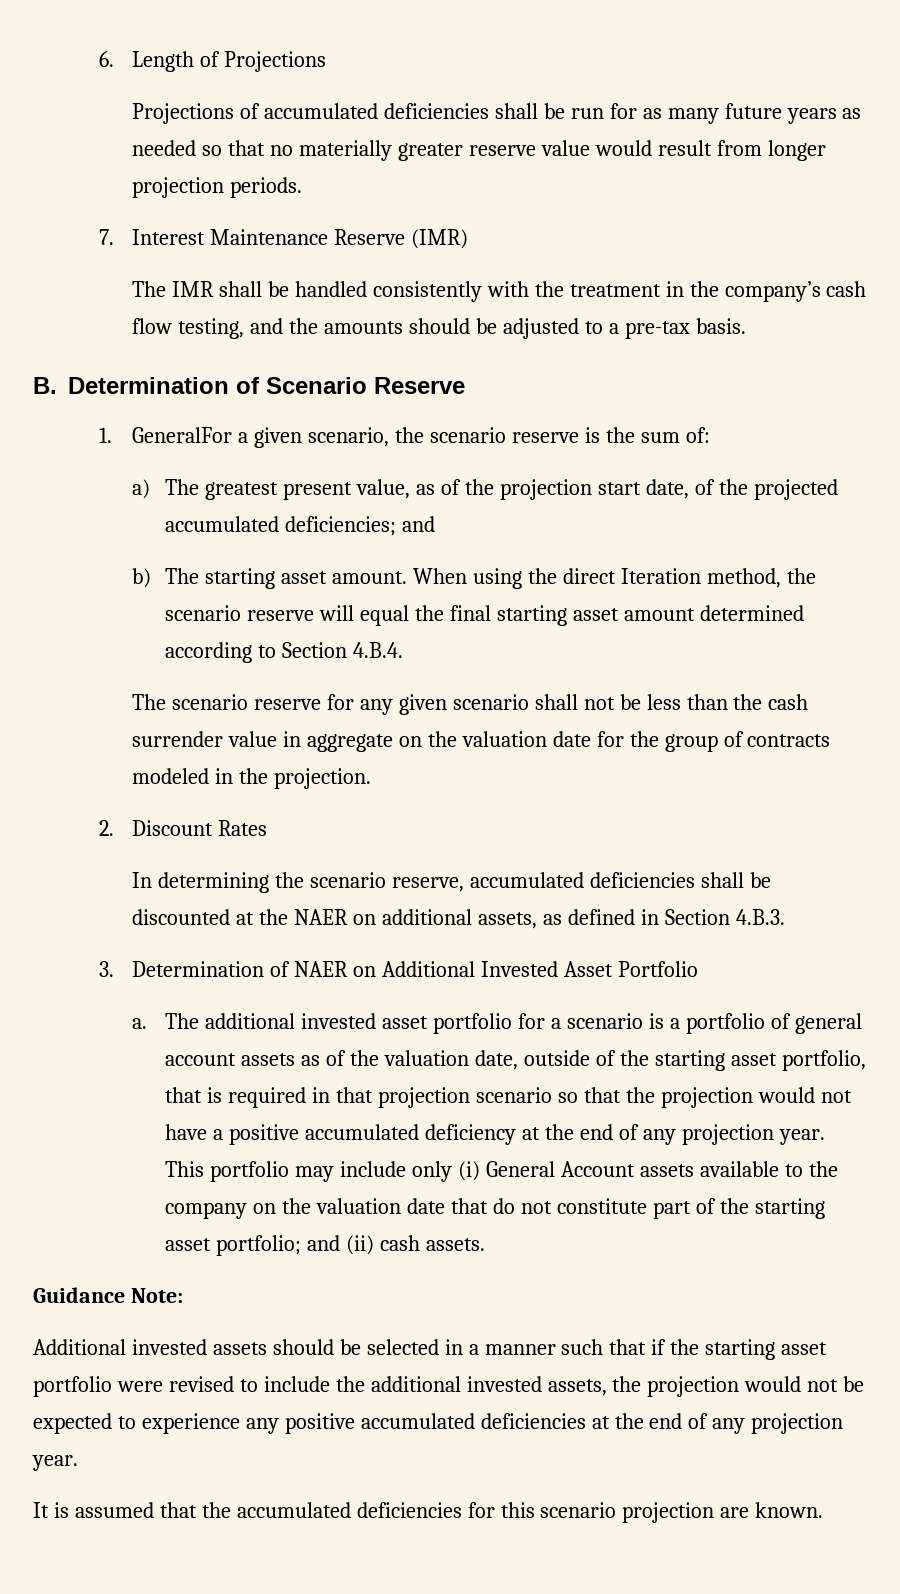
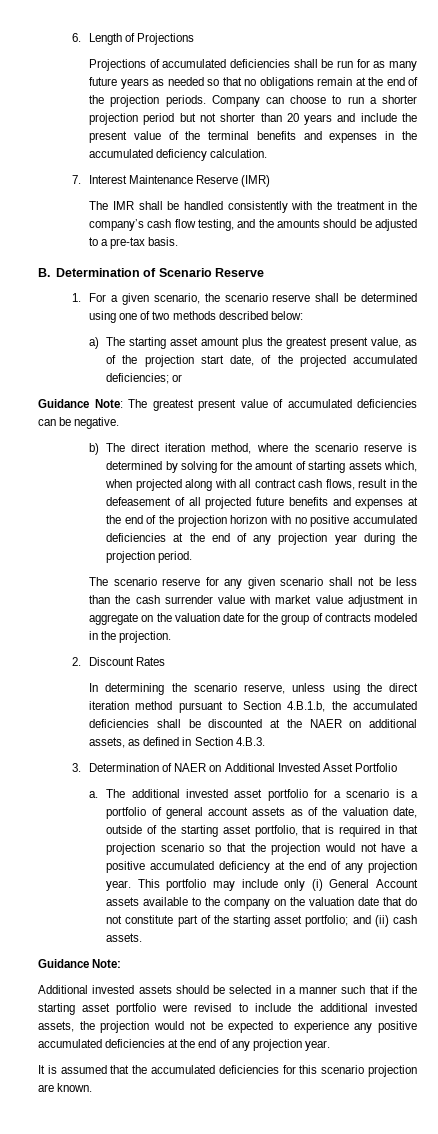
- Projections of accumulated deficiencies shall be run for as many future years as needed so that no materially greater reserve value would result from longer projection periods.
+ Projections of accumulated deficiencies shall be run for as many future years as needed so that no obligations remain at the end of the projection periods. Company can choose to run a shorter projection period but not shorter than 20 years and include the present value of the terminal benefits and expenses in the accumulated deficiency calculation.
- 1. GeneralFor a given scenario, the scenario reserve is the sum of:
- a) The greatest present value, as of the projection start date, of the projected accumulated deficiencies; and
- b) The starting asset amount. When using the direct Iteration method, the scenario reserve will equal the final starting asset amount determined according to Section 4.B.4.
+ 1. For a given scenario, the scenario reserve shall be determined using one of two methods described below:
+ a) The starting asset amount plus the greatest present value, as of the projection start date, of the projected accumulated deficiencies; or
+ Guidance Note: The greatest present value of accumulated deficiencies can be negative.
+ b) The direct iteration method, where the scenario reserve is determined by solving for the amount of starting assets which, when projected along with all contract cash flows, result in the defeasement of all projected future benefits and expenses at the end of the projection horizon with no positive accumulated deficiencies at the end of any projection year during the projection period.
- The scenario reserve for any given scenario shall not be less than the cash surrender value in aggregate on the valuation date for the group of contracts modeled in the projection.
+ The scenario reserve for any given scenario shall not be less than the cash surrender value with market value adjustment in aggregate on the valuation date for the group of contracts modeled in the projection.
- In determining the scenario reserve, accumulated deficiencies shall be discounted at the NAER on additional assets, as defined in Section 4.B.3.
+ In determining the scenario reserve, unless using the direct iteration method pursuant to Section 4.B.1.b, the accumulated deficiencies shall be discounted at the NAER on additional assets, as defined in Section 4.B.3.

